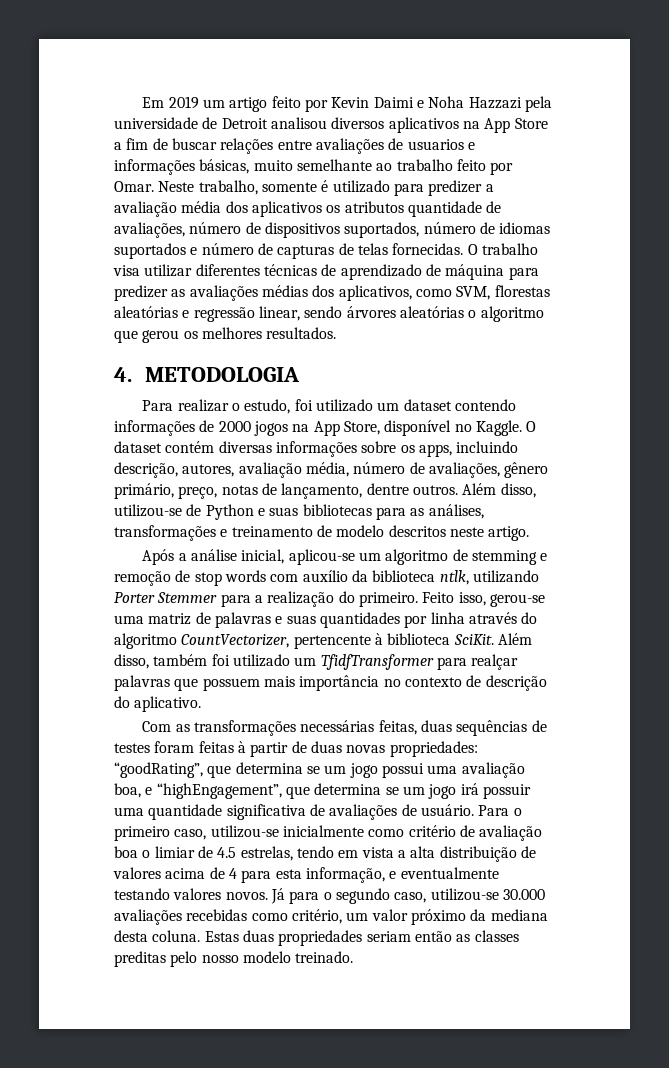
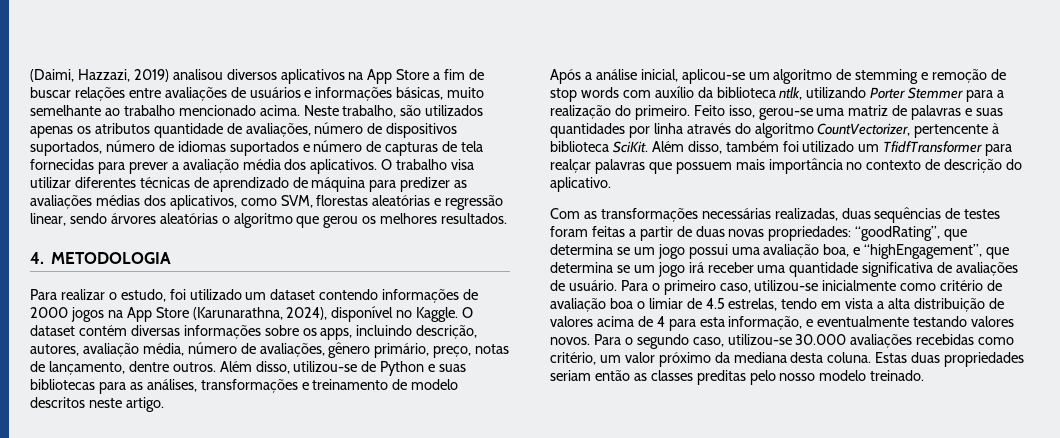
- Em 2019 um artigo feito por Kevin Daimi e Noha Hazzazi pela universidade de Detroit analisou diversos aplicativos na App Store a fim de buscar relações entre avaliações de usuarios e informações básicas, muito semelhante ao trabalho feito por Omar. Neste trabalho, somente é utilizado para predizer a avaliação média dos aplicativos os atributos quantidade de avaliações, número de dispositivos suportados, número de idiomas suportados e número de capturas de telas fornecidas.
+ (Daimi, Hazzazi, 2019) analisou diversos aplicativos na App Store a fim de buscar relações entre avaliações de usuários e informações básicas, muito semelhante ao trabalho mencionado acima. Neste trabalho, são utilizados apenas os atributos quantidade de avaliações, número de dispositivos suportados, número de idiomas suportados e número de capturas de tela fornecidas para prever a avaliação média dos aplicativos.
- Para realizar o estudo, foi utilizado um dataset contendo informações de 2000 jogos na App Store, disponível no Kaggle.
+ Para realizar o estudo, foi utilizado um dataset contendo informações de 2000 jogos na App Store (Karunarathna, 2024), disponível no Kaggle.
- Com as transformações necessárias feitas, duas sequências de testes foram feitas à partir de duas novas propriedades: “goodRating”, que determina se um jogo possui uma avaliação boa, e “highEngagement”, que determina se um jogo irá possuir uma quantidade significativa de avaliações de usuário.
+ Com as transformações necessárias realizadas, duas sequências de testes foram feitas a partir de duas novas propriedades: “goodRating”, que determina se um jogo possui uma avaliação boa, e “highEngagement”, que determina se um jogo irá receber uma quantidade significativa de avaliações de usuário.
- Já para o segundo caso, utilizou-se 30.000 avaliações recebidas como critério, um valor próximo da mediana desta coluna.
+ Para o segundo caso, utilizou-se 30.000 avaliações recebidas como critério, um valor próximo da mediana desta coluna.

